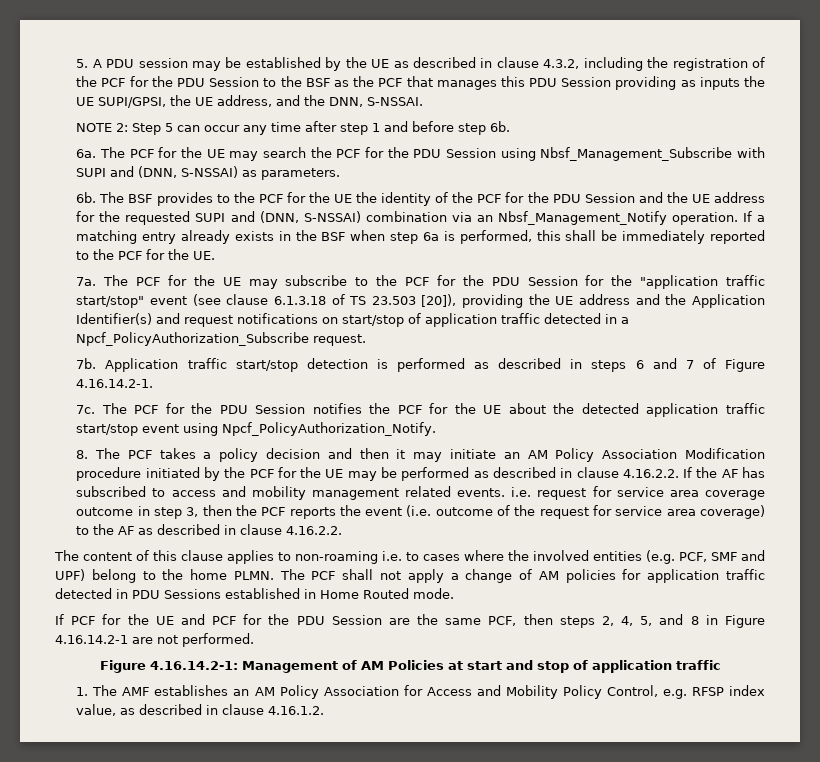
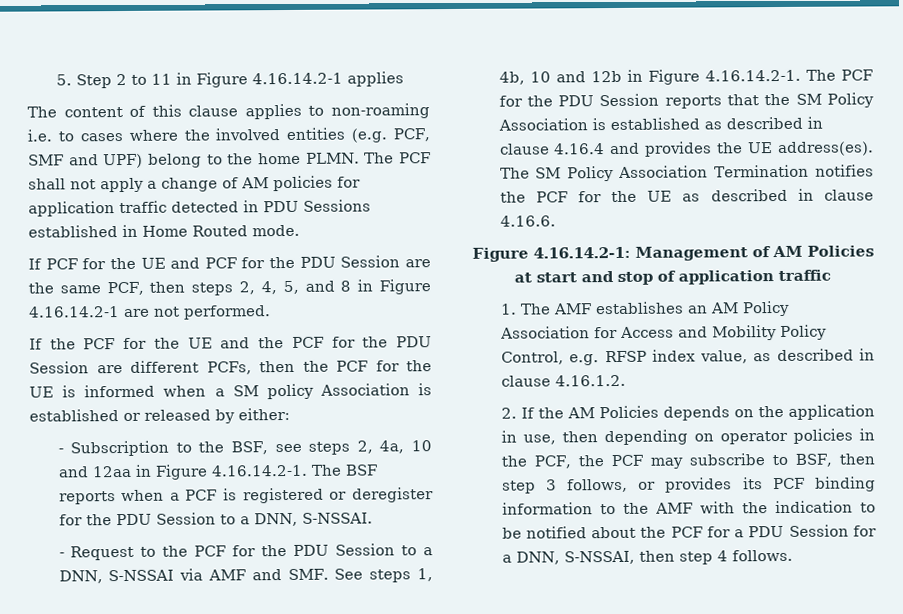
- 5. A PDU session may be established by the UE as described in clause 4.3.2, including the registration of the PCF for the PDU Session to the BSF as the PCF that manages this PDU Session providing as inputs the UE SUPI/GPSI, the UE address, and the DNN, S-NSSAI.
- NOTE 2: Step 5 can occur any time after step 1 and before step 6b.
- 6a. The PCF for the UE may search the PCF for the PDU Session using Nbsf_Management_Subscribe with SUPI and (DNN, S-NSSAI) as parameters.
- 6b. The BSF provides to the PCF for the UE the identity of the PCF for the PDU Session and the UE address for the requested SUPI and (DNN, S-NSSAI) combination via an Nbsf_Management_Notify operation. If a matching entry already exists in the BSF when step 6a is performed, this shall be immediately reported to the PCF for the UE.
- 7a. The PCF for the UE may subscribe to the PCF for the PDU Session for the "application traffic start/stop" event (see clause 6.1.3.18 of TS 23.503 [20]), providing the UE address and the Application Identifier(s) and request notifications on start/stop of application traffic detected in a Npcf_PolicyAuthorization_Subscribe request.
- 7b. Application traffic start/stop detection is performed as described in steps 6 and 7 of Figure 4.16.14.2-1.
- 7c. The PCF for the PDU Session notifies the PCF for the UE about the detected application traffic start/stop event using Npcf_PolicyAuthorization_Notify.
- 8. The PCF takes a policy decision and then it may initiate an AM Policy Association Modification procedure initiated by the PCF for the UE may be performed as described in clause 4.16.2.2. If the AF has subscribed to access and mobility management related events. i.e. request for service area coverage outcome in step 3, then the PCF reports the event (i.e. outcome of the request for service area coverage) to the AF as described in clause 4.16.2.2.
+ 5. Step 2 to 11 in Figure 4.16.14.2-1 applies
+ If the PCF for the UE and the PCF for the PDU Session are different PCFs, then the PCF for the UE is informed when a SM policy Association is established or released by either:
+ - Subscription to the BSF, see steps 2, 4a, 10 and 12aa in Figure 4.16.14.2-1. The BSF reports when a PCF is registered or deregister for the PDU Session to a DNN, S-NSSAI.
+ - Request to the PCF for the PDU Session to a DNN, S-NSSAI via AMF and SMF. See steps 1, 4b, 10 and 12b in Figure 4.16.14.2-1. The PCF for the PDU Session reports that the SM Policy Association is established as described in clause 4.16.4 and provides the UE address(es). The SM Policy Association Termination notifies the PCF for the UE as described in clause 4.16.6.
+ 2. If the AM Policies depends on the application in use, then depending on operator policies in the PCF, the PCF may subscribe to BSF, then step 3 follows, or provides its PCF binding information to the AMF with the indication to be notified about the PCF for a PDU Session for a DNN, S-NSSAI, then step 4 follows.

